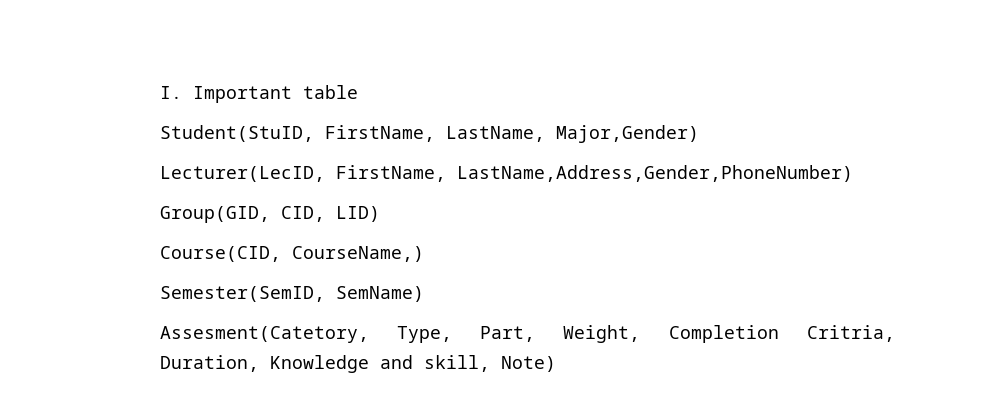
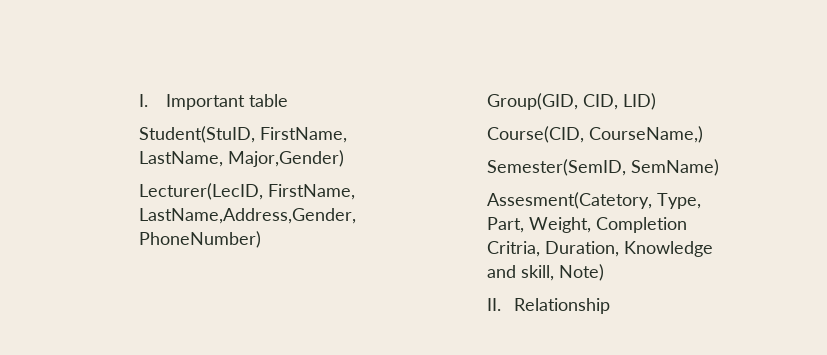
+ II. Relationship

